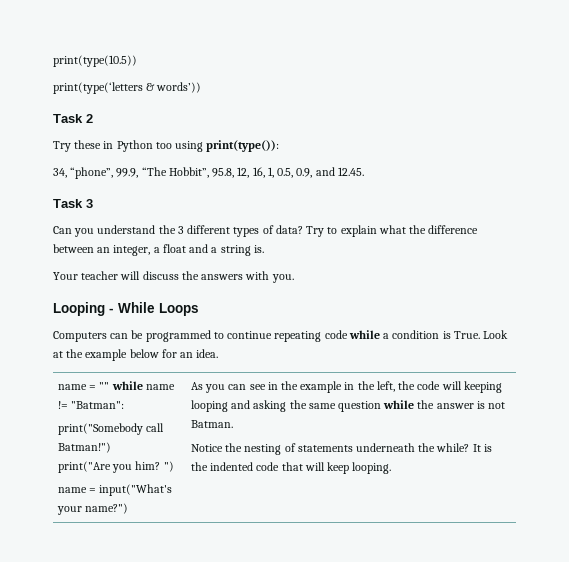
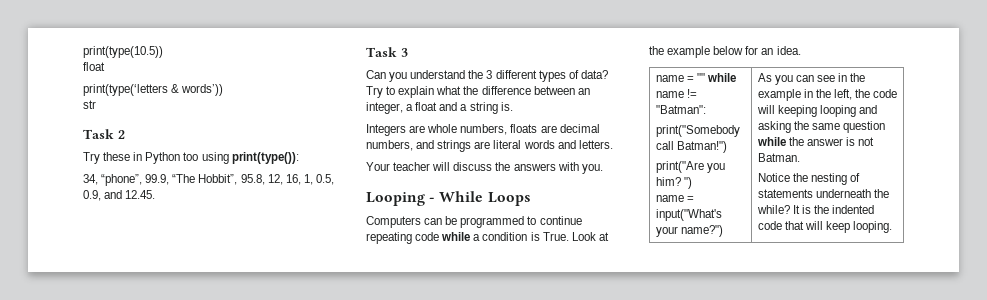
  print(type(10.5))
+ float
+ str
+ Integers are whole numbers, floats are decimal numbers, and strings are literal words and letters.

